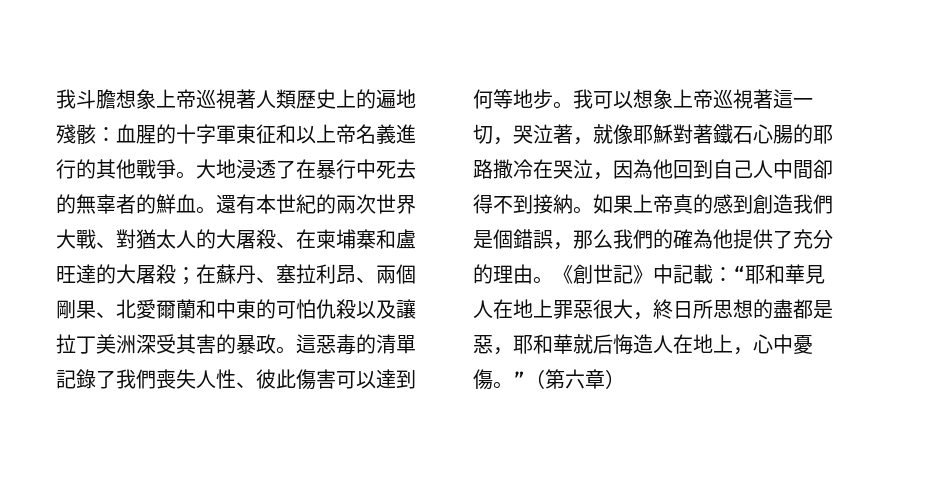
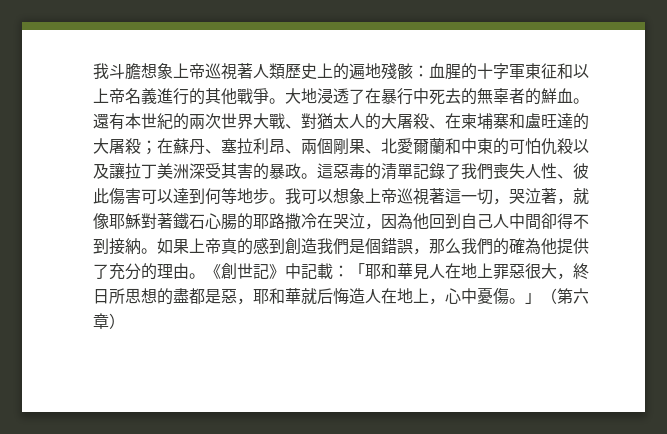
- 《創世記》中記載：“耶和華見人在地上罪惡很大，終日所思想的盡都是惡，耶和華就后悔造人在地上，心中憂傷。”（第六章）
+ 《創世記》中記載：「耶和華見人在地上罪惡很大，終日所思想的盡都是惡，耶和華就后悔造人在地上，心中憂傷。」（第六章）

